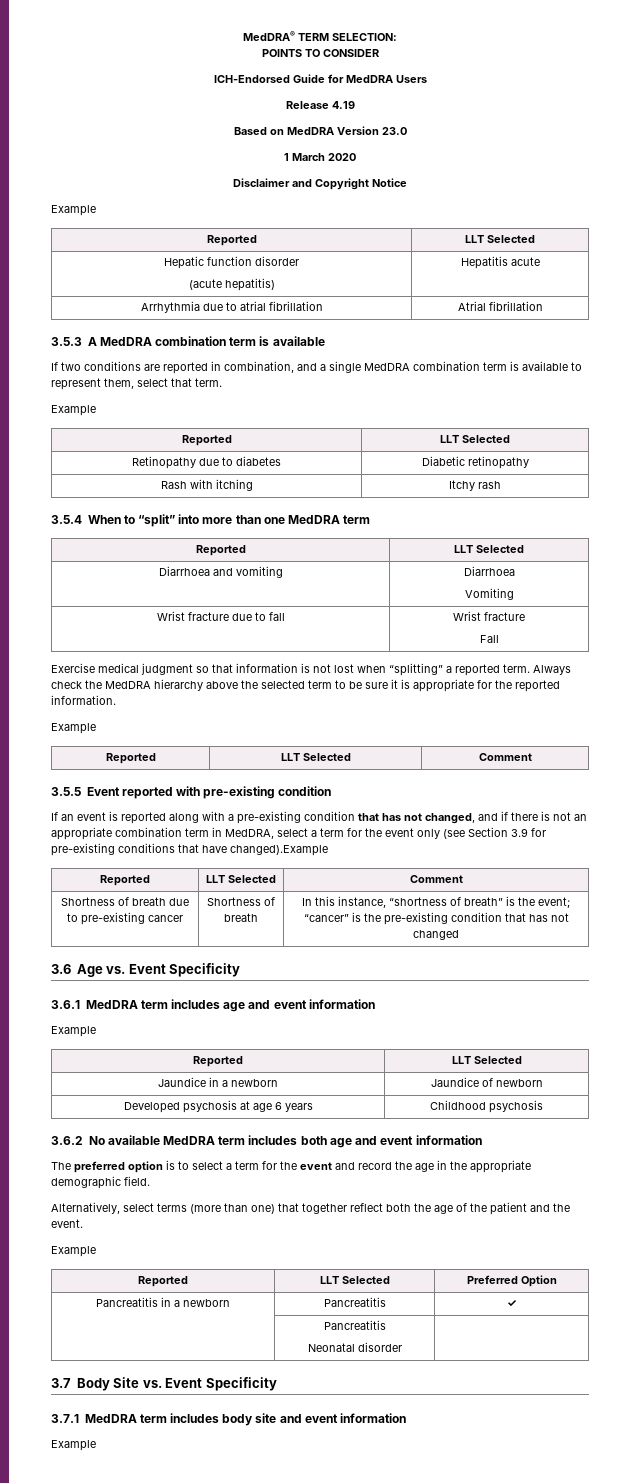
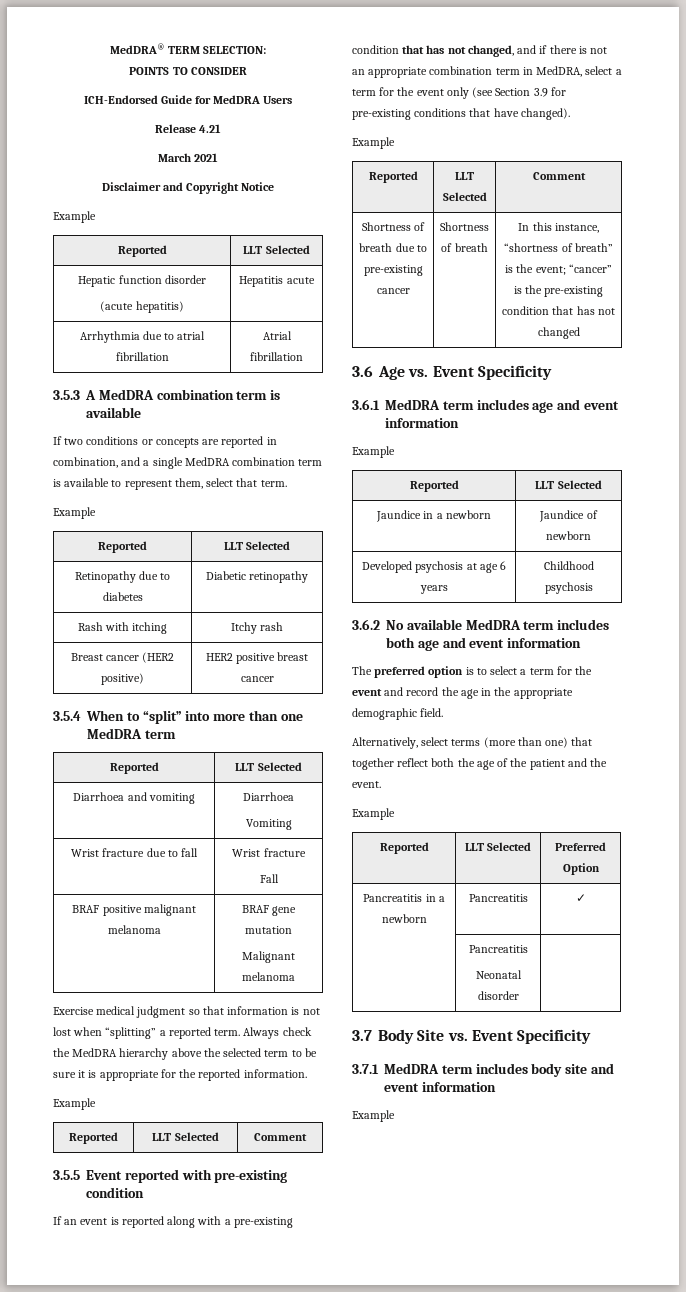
- Release 4.19
- Based on MedDRA Version 23.0
- 1 March 2020
+ Release 4.21
+ March 2021
- If two conditions are reported in combination, and a single MedDRA combination term is available to represent them, select that term.
+ If two conditions or concepts are reported in combination, and a single MedDRA combination term is available to represent them, select that term.
+ Breast cancer (HER2 positive) | HER2 positive breast cancer
+ BRAF positive malignant melanoma | BRAF gene mutation
+ Malignant melanoma
- If an event is reported along with a pre-existing condition that has not changed, and if there is not an appropriate combination term in MedDRA, select a term for the event only (see Section 3.9 for pre-existing conditions that have changed).Example
+ If an event is reported along with a pre-existing condition that has not changed, and if there is not an appropriate combination term in MedDRA, select a term for the event only (see Section 3.9 for pre-existing conditions that have changed).
+ Example

